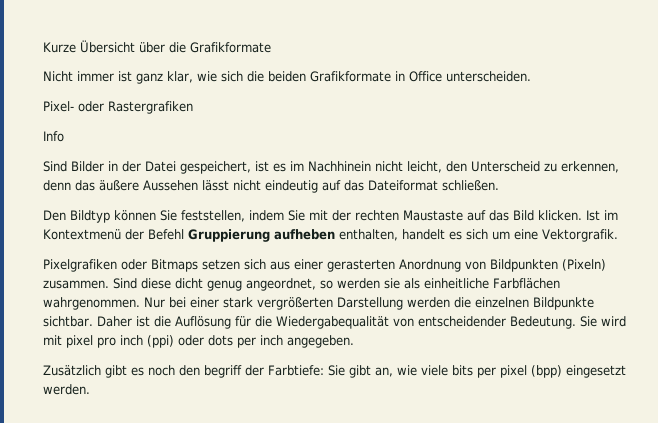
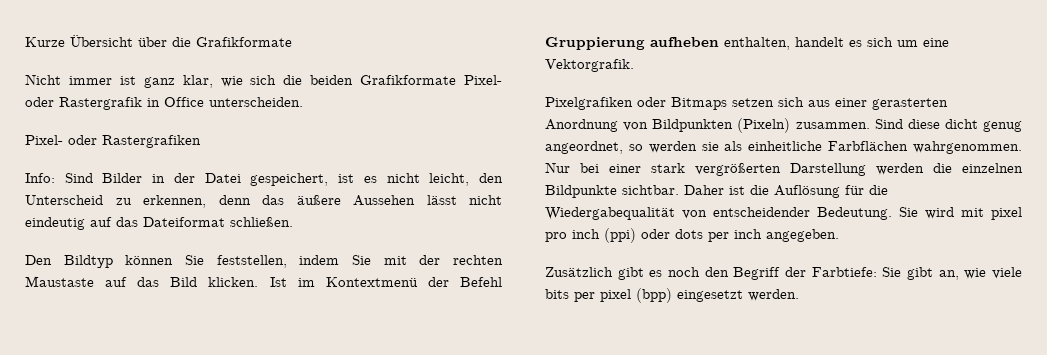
- Nicht immer ist ganz klar, wie sich die beiden Grafikformate in Office unterscheiden.
+ Nicht immer ist ganz klar, wie sich die beiden Grafikformate Pixel- oder Rastergrafik in Office unterscheiden.
- Info
- Sind Bilder in der Datei gespeichert, ist es im Nachhinein nicht leicht, den Unterscheid zu erkennen, denn das äußere Aussehen lässt nicht eindeutig auf das Dateiformat schließen.
+ Info: Sind Bilder in der Datei gespeichert, ist es nicht leicht, den Unterscheid zu erkennen, denn das äußere Aussehen lässt nicht eindeutig auf das Dateiformat schließen.
- Zusätzlich gibt es noch den begriff der Farbtiefe: Sie gibt an, wie viele bits per pixel (bpp) eingesetzt werden.
+ Zusätzlich gibt es noch den Begriff der Farbtiefe: Sie gibt an, wie viele bits per pixel (bpp) eingesetzt werden.

